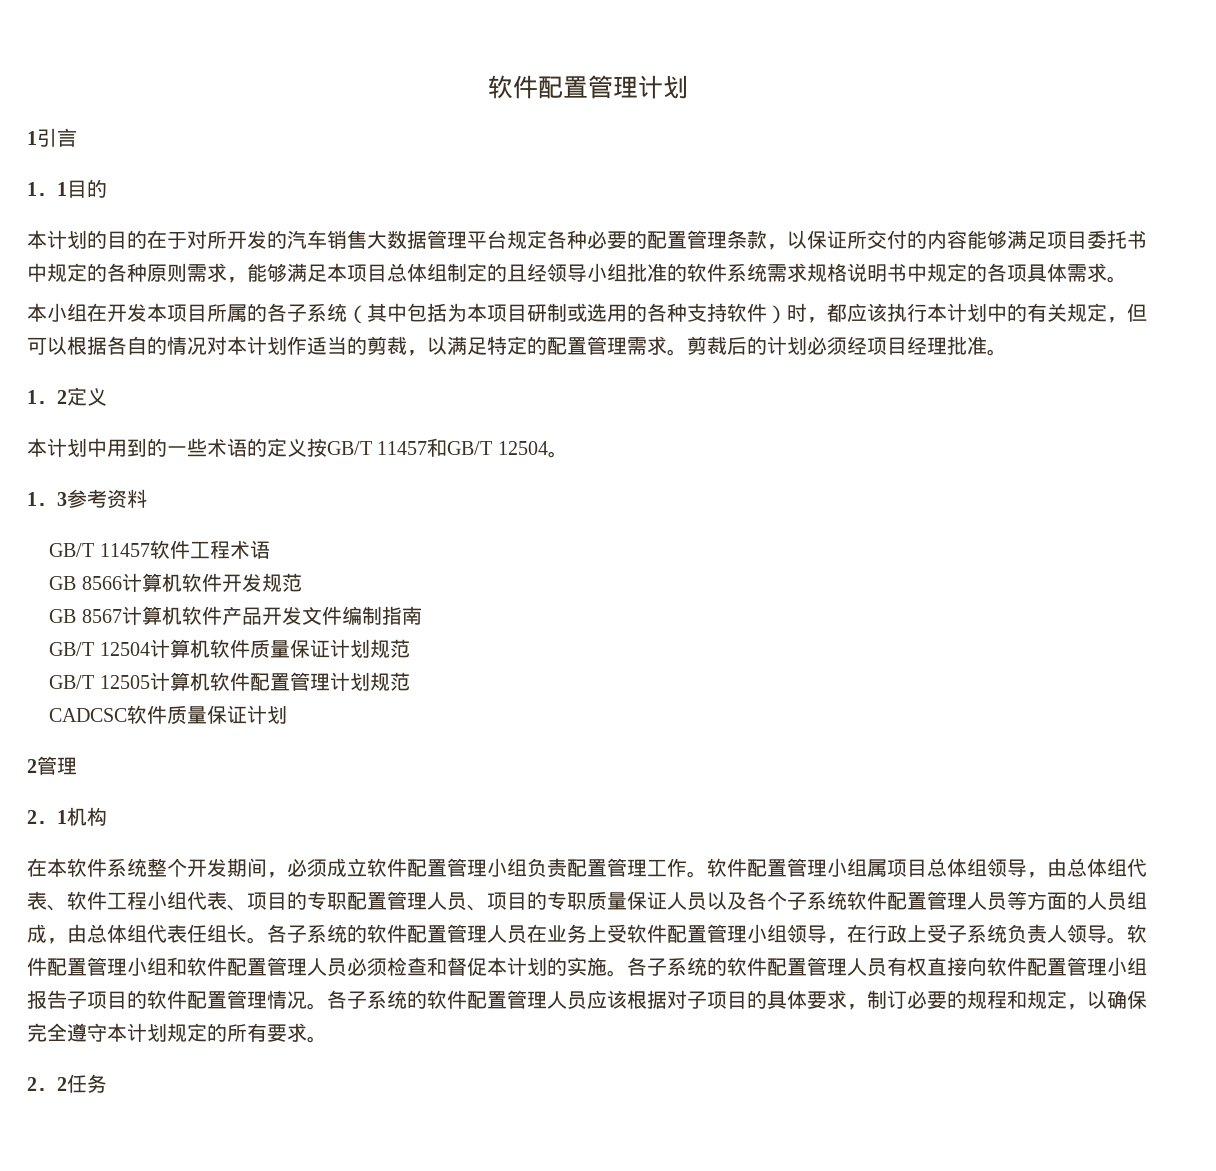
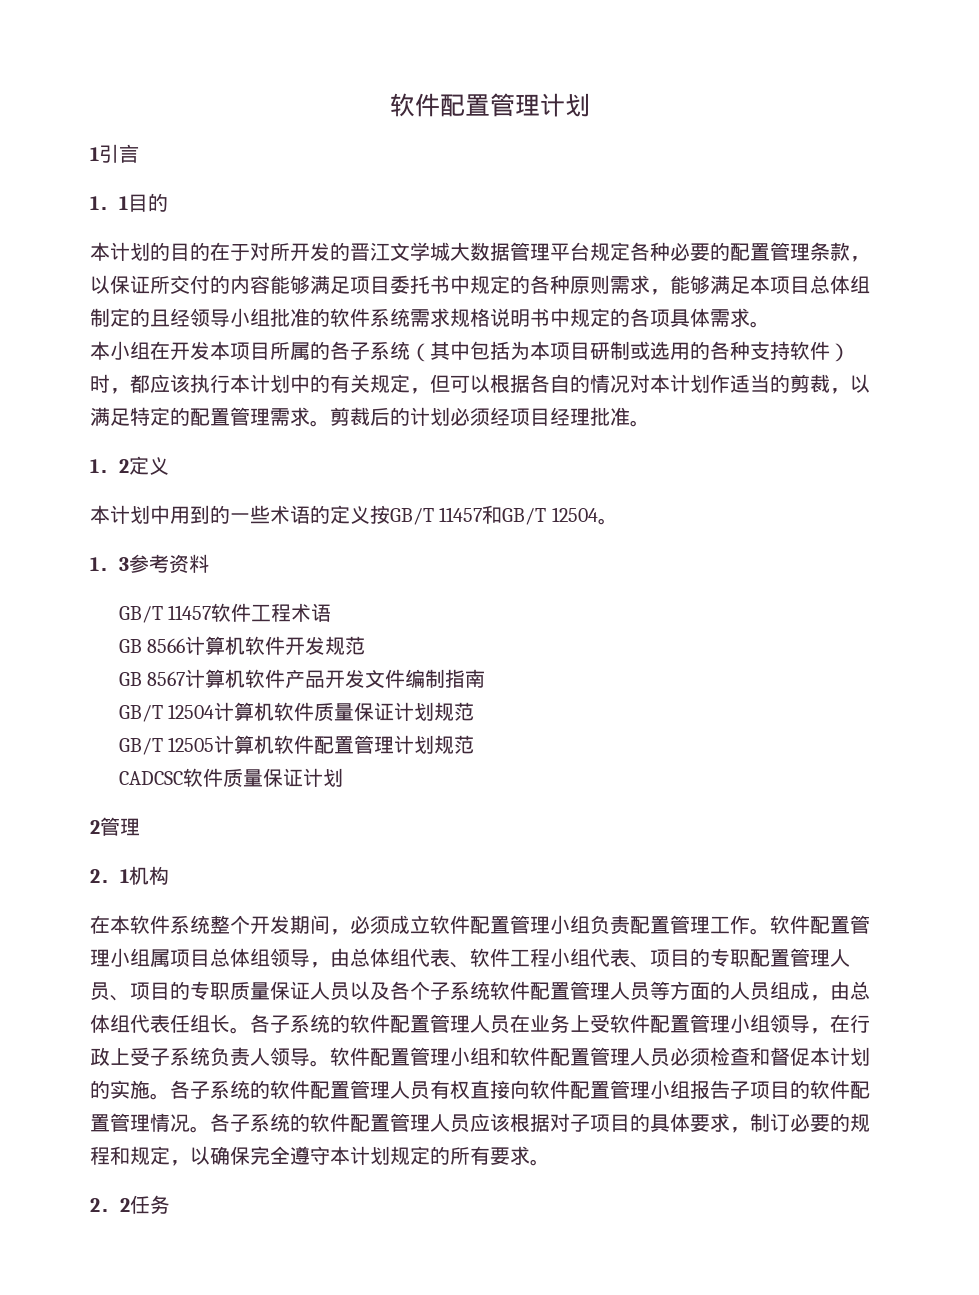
- 本计划的目的在于对所开发的汽车销售大数据管理平台规定各种必要的配置管理条款，以保证所交付的内容能够满足项目委托书中规定的各种原则需求，能够满足本项目总体组制定的且经领导小组批准的软件系统需求规格说明书中规定的各项具体需求。
+ 本计划的目的在于对所开发的晋江文学城大数据管理平台规定各种必要的配置管理条款，以保证所交付的内容能够满足项目委托书中规定的各种原则需求，能够满足本项目总体组制定的且经领导小组批准的软件系统需求规格说明书中规定的各项具体需求。

